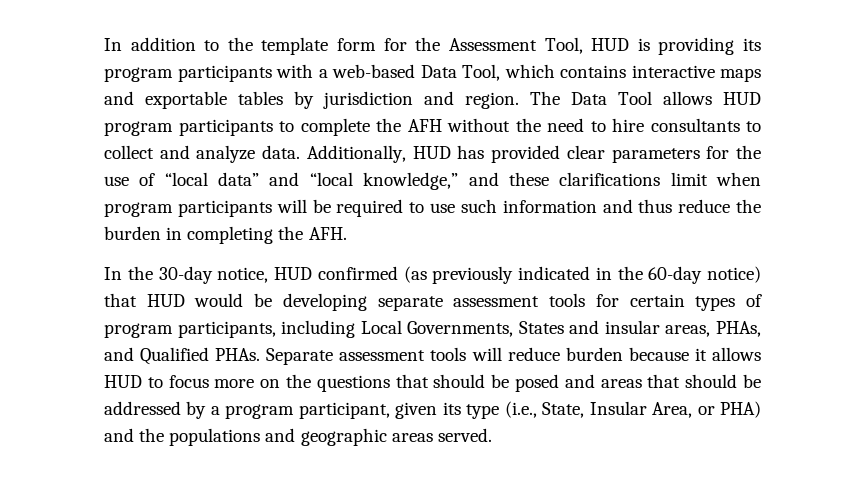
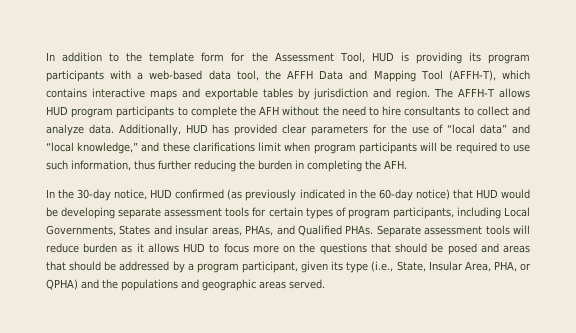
- In addition to the template form for the Assessment Tool, HUD is providing its program participants with a web-based Data Tool, which contains interactive maps and exportable tables by jurisdiction and region.
+ In addition to the template form for the Assessment Tool, HUD is providing its program participants with a web-based data tool, the AFFH Data and Mapping Tool (AFFH-T), which contains interactive maps and exportable tables by jurisdiction and region.
- The Data Tool allows HUD program participants to complete the AFH without the need to hire consultants to collect and analyze data.
+ The AFFH-T allows HUD program participants to complete the AFH without the need to hire consultants to collect and analyze data.
- Additionally, HUD has provided clear parameters for the use of “local data” and “local knowledge,” and these clarifications limit when program participants will be required to use such information and thus reduce the burden in completing the AFH.
+ Additionally, HUD has provided clear parameters for the use of “local data” and “local knowledge,” and these clarifications limit when program participants will be required to use such information, thus further reducing the burden in completing the AFH.
- Separate assessment tools will reduce burden because it allows HUD to focus more on the questions that should be posed and areas that should be addressed by a program participant, given its type (i.e., State, Insular Area, or PHA) and the populations and geographic areas served.
+ Separate assessment tools will reduce burden as it allows HUD to focus more on the questions that should be posed and areas that should be addressed by a program participant, given its type (i.e., State, Insular Area, PHA, or QPHA) and the populations and geographic areas served.

